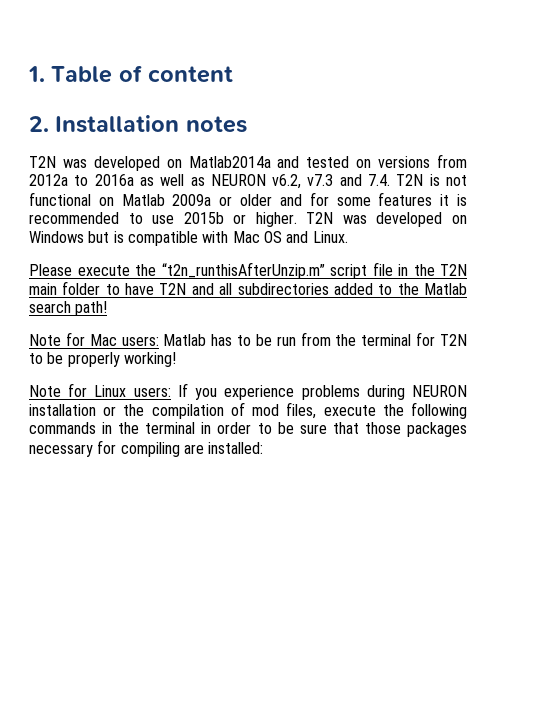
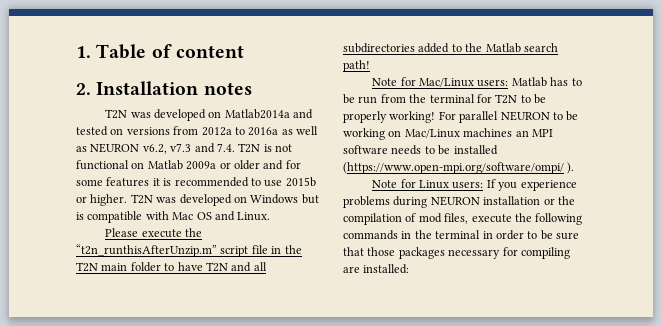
- Note for Mac users: Matlab has to be run from the terminal for T2N to be properly working!
+ Note for Mac/Linux users: Matlab has to be run from the terminal for T2N to be properly working! For parallel NEURON to be working on Mac/Linux machines an MPI software needs to be installed (https://www.open-mpi.org/software/ompi/ ).

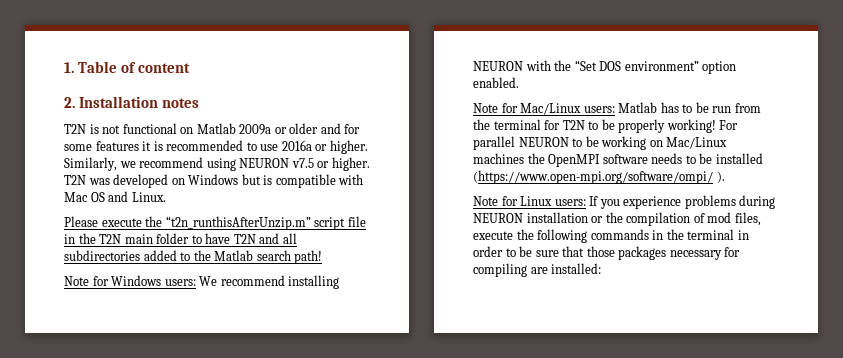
- T2N was developed on Matlab2014a and tested on versions from 2012a to 2016a as well as NEURON v6.2, v7.3 and 7.4. T2N is not functional on Matlab 2009a or older and for some features it is recommended to use 2015b or higher.
+ T2N is not functional on Matlab 2009a or older and for some features it is recommended to use 2016a or higher. Similarly, we recommend using NEURON v7.5 or higher.
+ Note for Windows users: We recommend installing NEURON with the “Set DOS environment” option enabled.
- For parallel NEURON to be working on Mac/Linux machines an MPI software needs to be installed (https://www.open-mpi.org/software/ompi/ ).
+ For parallel NEURON to be working on Mac/Linux machines the OpenMPI software needs to be installed (https://www.open-mpi.org/software/ompi/ ).

